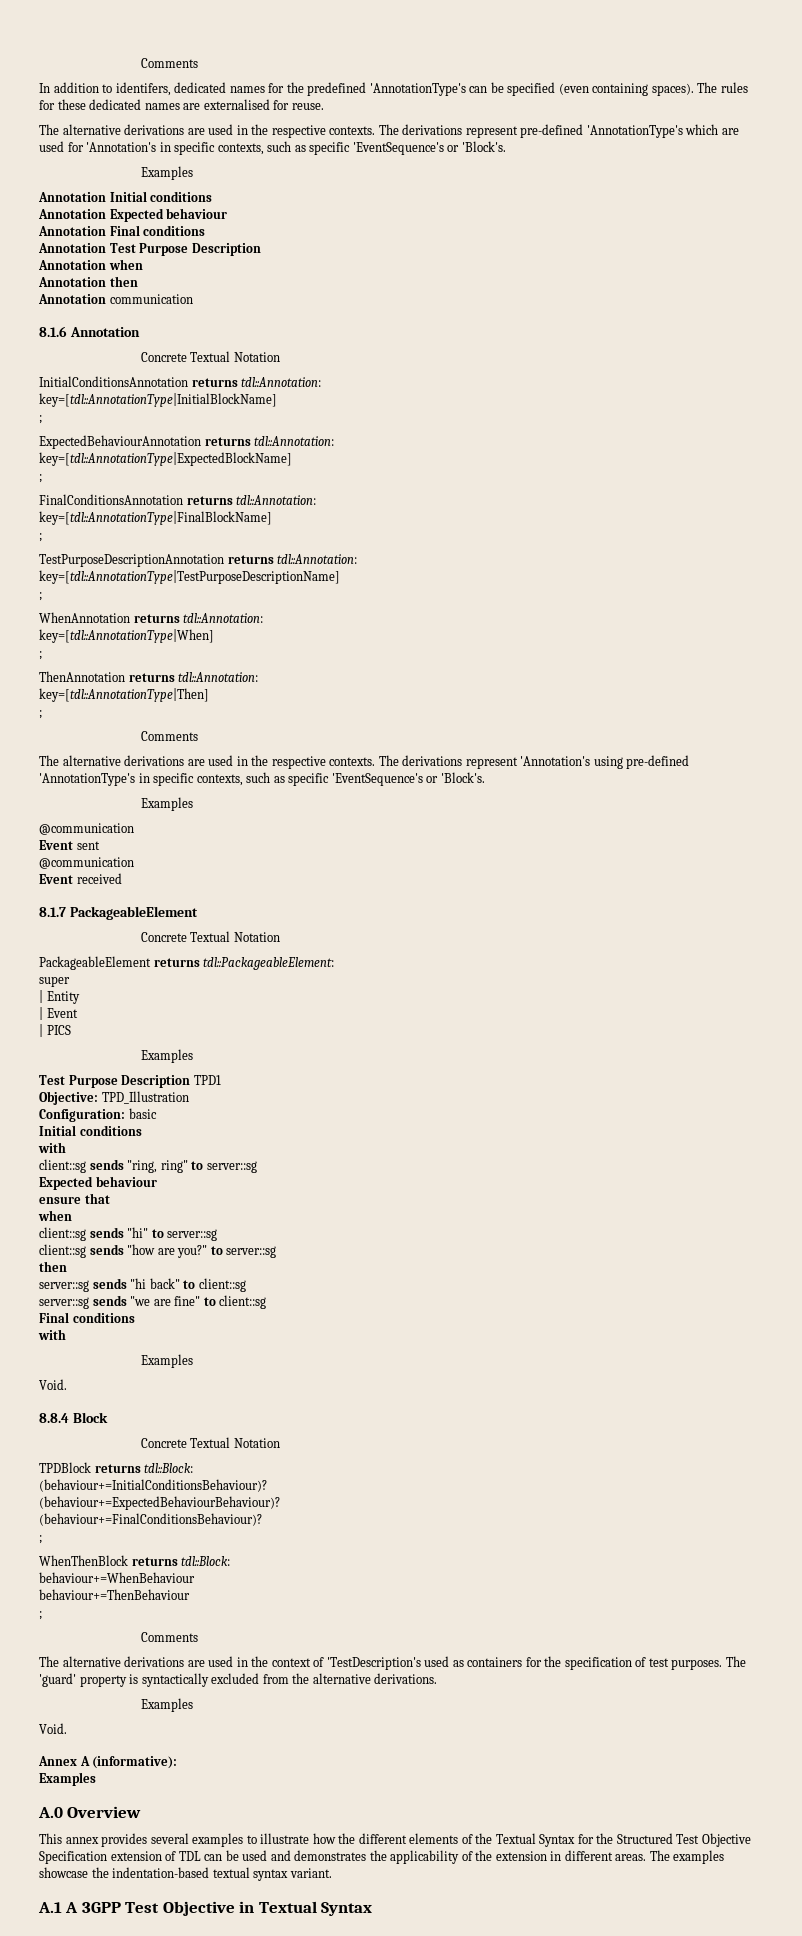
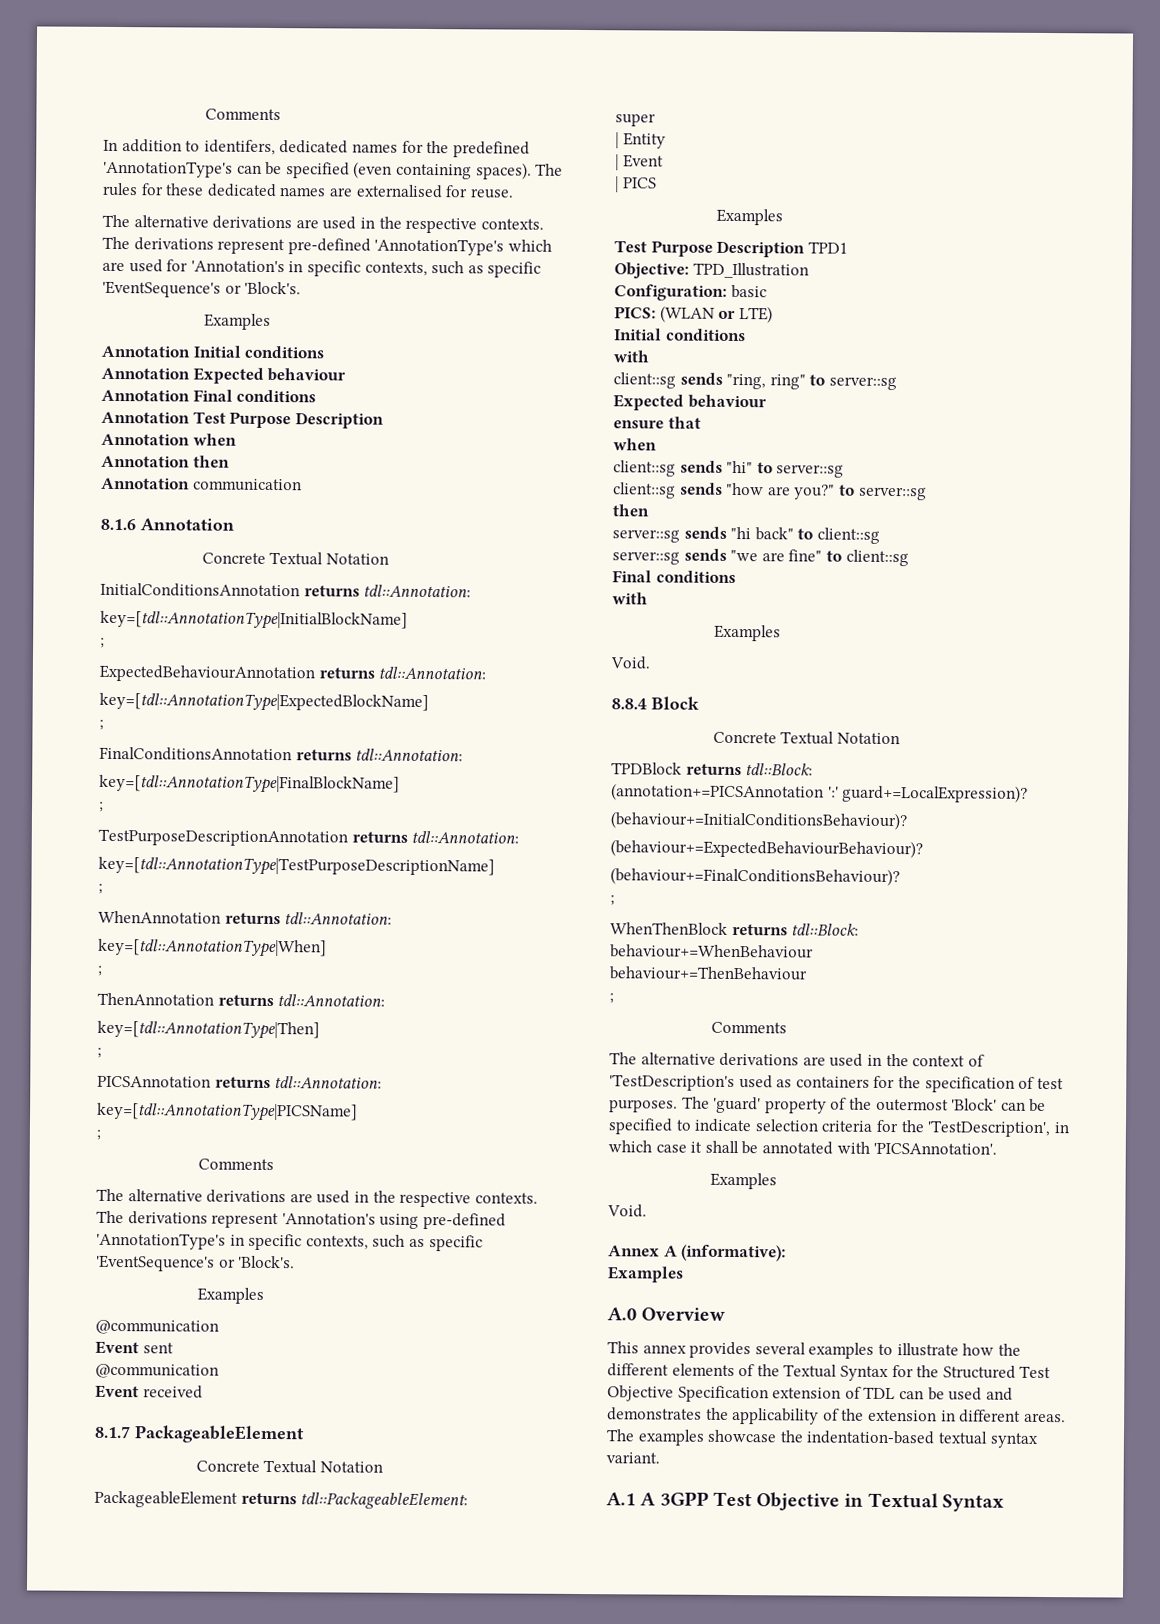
+ PICSAnnotation returns tdl::Annotation:
+ key=[tdl::AnnotationType|PICSName]
+ ;
+ PICS: (WLAN or LTE)
+ (annotation+=PICSAnnotation ':' guard+=LocalExpression)?
- The 'guard' property is syntactically excluded from the alternative derivations.
+ The 'guard' property of the outermost 'Block' can be specified to indicate selection criteria for the 'TestDescription', in which case it shall be annotated with 'PICSAnnotation'.

